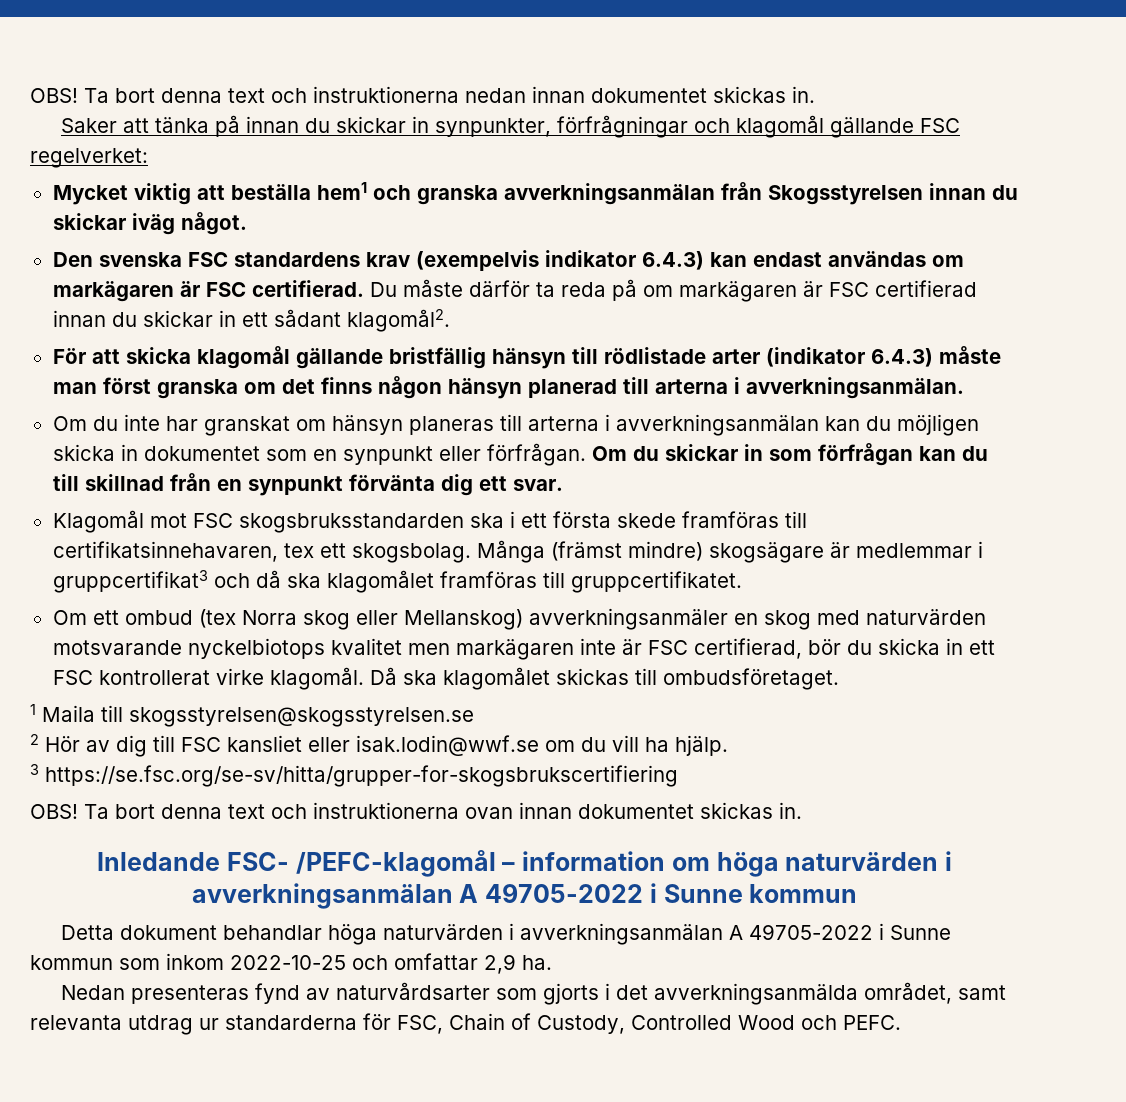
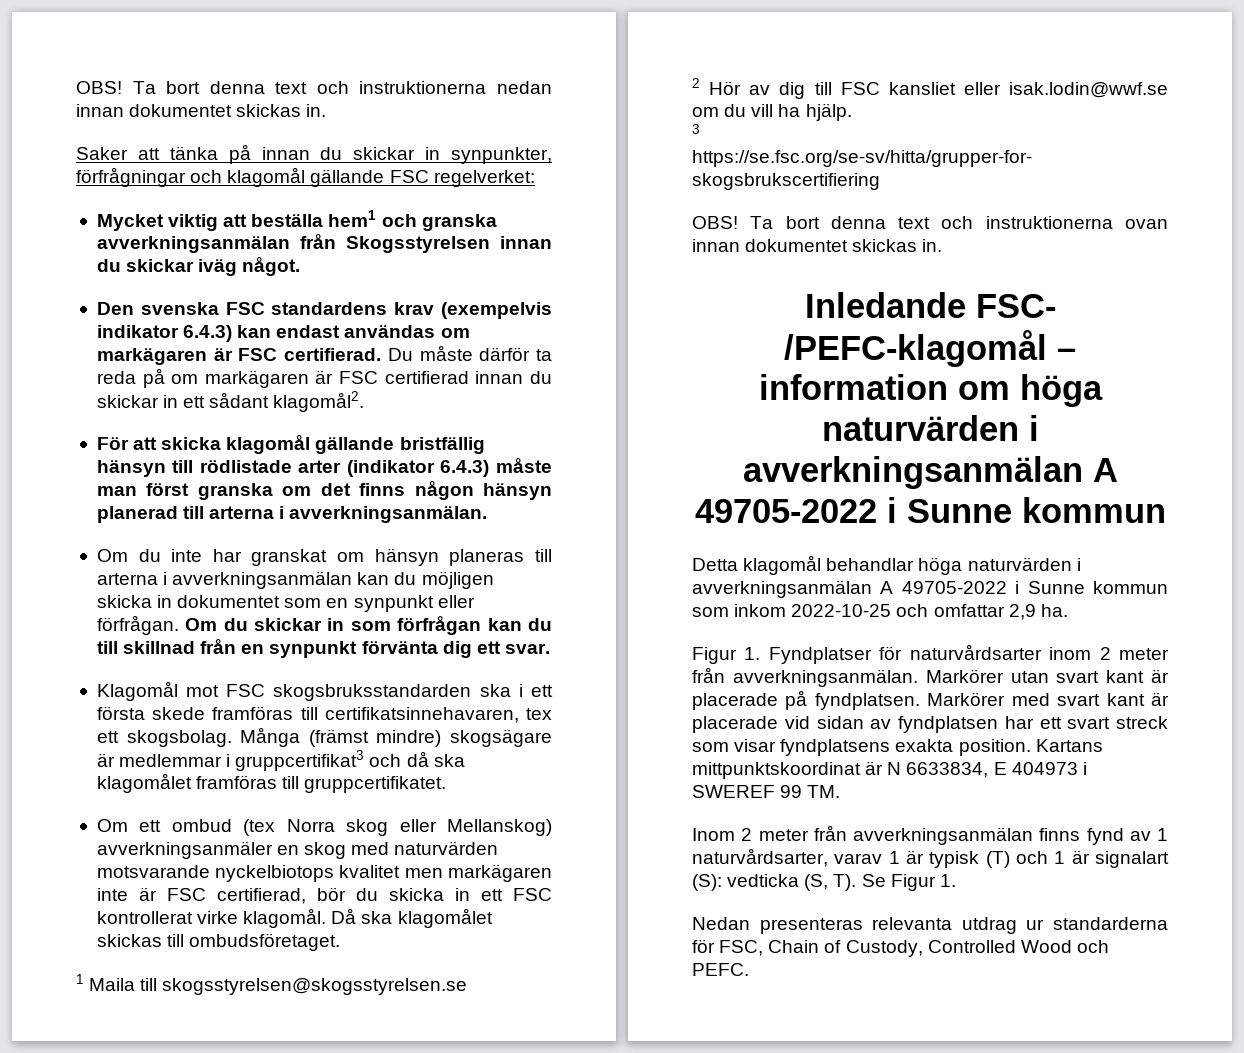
- Detta dokument behandlar höga naturvärden i avverkningsanmälan A 49705-2022 i Sunne kommun som inkom 2022-10-25 och omfattar 2,9 ha.
+ Detta klagomål behandlar höga naturvärden i avverkningsanmälan A 49705-2022 i Sunne kommun som inkom 2022-10-25 och omfattar 2,9 ha.
- Nedan presenteras fynd av naturvårdsarter som gjorts i det avverkningsanmälda området, samt relevanta utdrag ur standarderna för FSC, Chain of Custody, Controlled Wood och PEFC.
+ Figur 1. Fyndplatser för naturvårdsarter inom 2 meter från avverkningsanmälan. Markörer utan svart kant är placerade på fyndplatsen. Markörer med svart kant är placerade vid sidan av fyndplatsen har ett svart streck som visar fyndplatsens exakta position. Kartans mittpunktskoordinat är N 6633834, E 404973 i SWEREF 99 TM.
+ Inom 2 meter från avverkningsanmälan finns fynd av 1 naturvårdsarter, varav 1 är typisk (T) och 1 är signalart (S): vedticka (S, T). Se Figur 1.
+ Nedan presenteras relevanta utdrag ur standarderna för FSC, Chain of Custody, Controlled Wood och PEFC.

